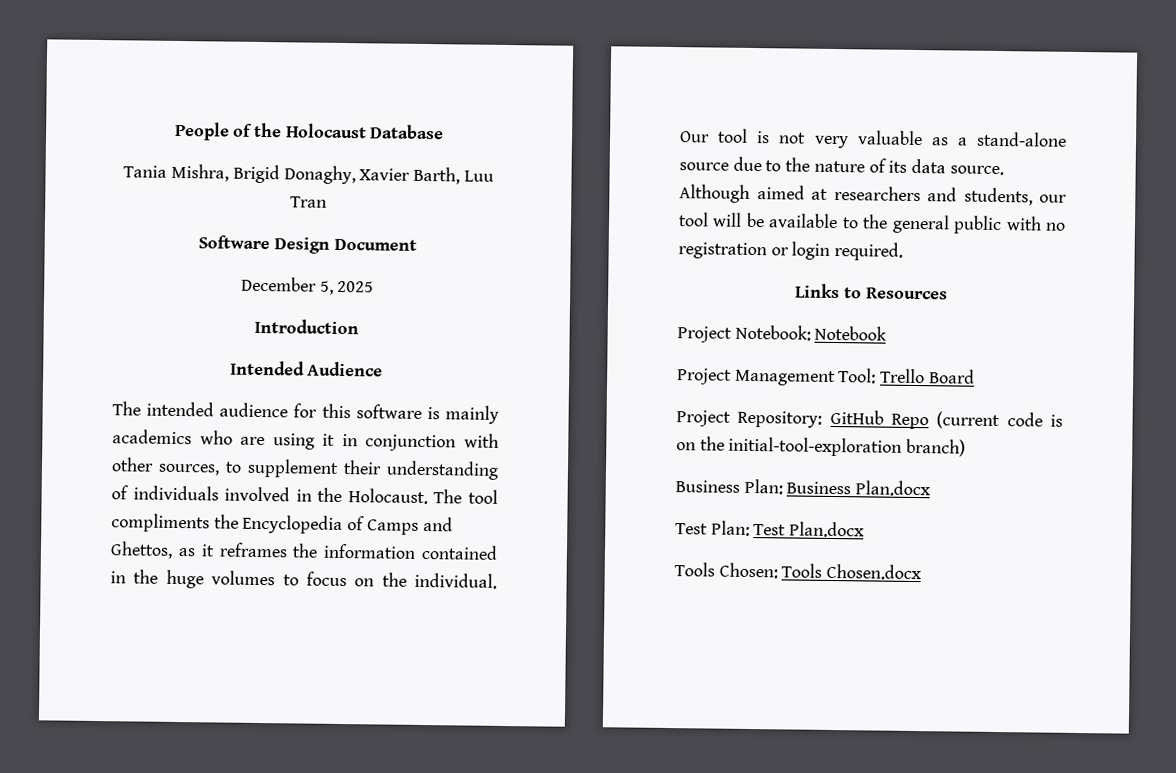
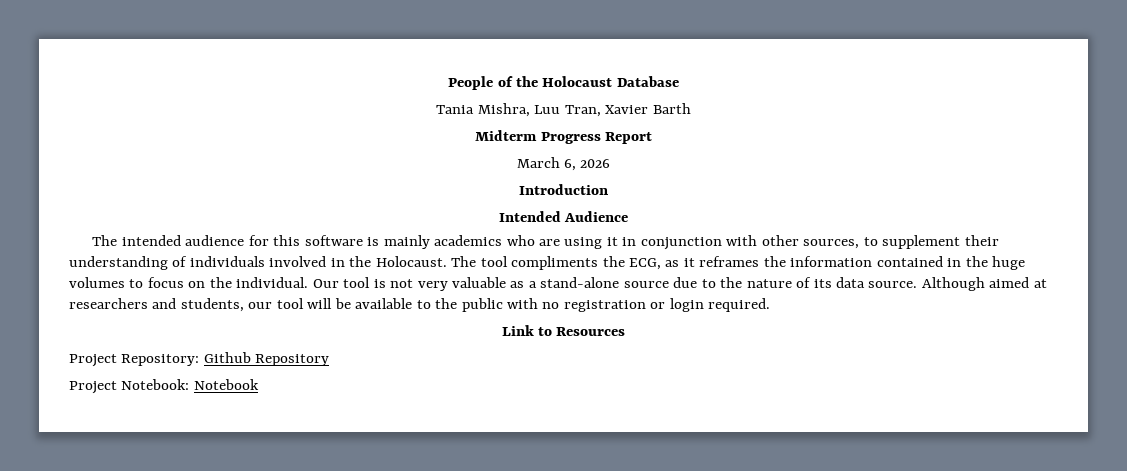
- Tania Mishra, Brigid Donaghy, Xavier Barth, Luu Tran
- Software Design Document
- December 5, 2025
+ Tania Mishra, Luu Tran, Xavier Barth
+ Midterm Progress Report
+ March 6, 2026
- The tool compliments the Encyclopedia of Camps and Ghettos, as it reframes the information contained in the huge volumes to focus on the individual.
+ The tool compliments the ECG, as it reframes the information contained in the huge volumes to focus on the individual.
- Although aimed at researchers and students, our tool will be available to the general public with no registration or login required.
+ Although aimed at researchers and students, our tool will be available to the public with no registration or login required.
- Links to Resources
+ Link to Resources
+ Project Repository: Github Repository
- Project Management Tool: Trello Board
- Project Repository: GitHub Repo (current code is on the initial-tool-exploration branch)
- Business Plan: Business Plan.docx
- Test Plan: Test Plan.docx
- Tools Chosen: Tools Chosen.docx

